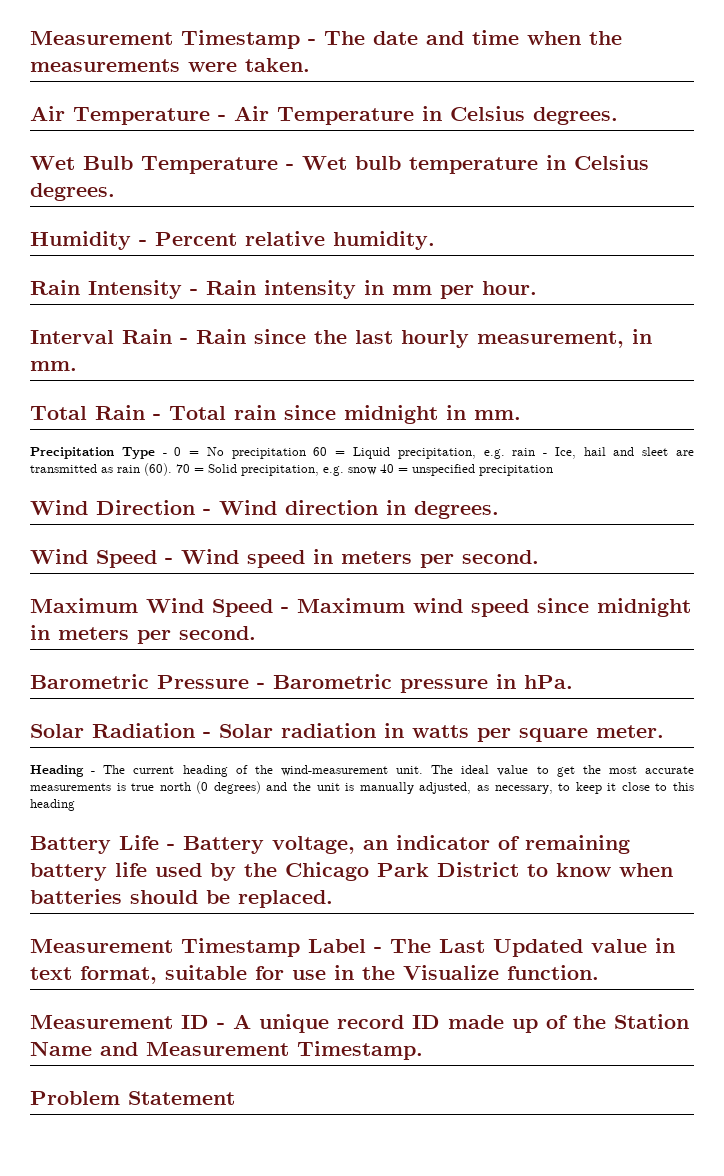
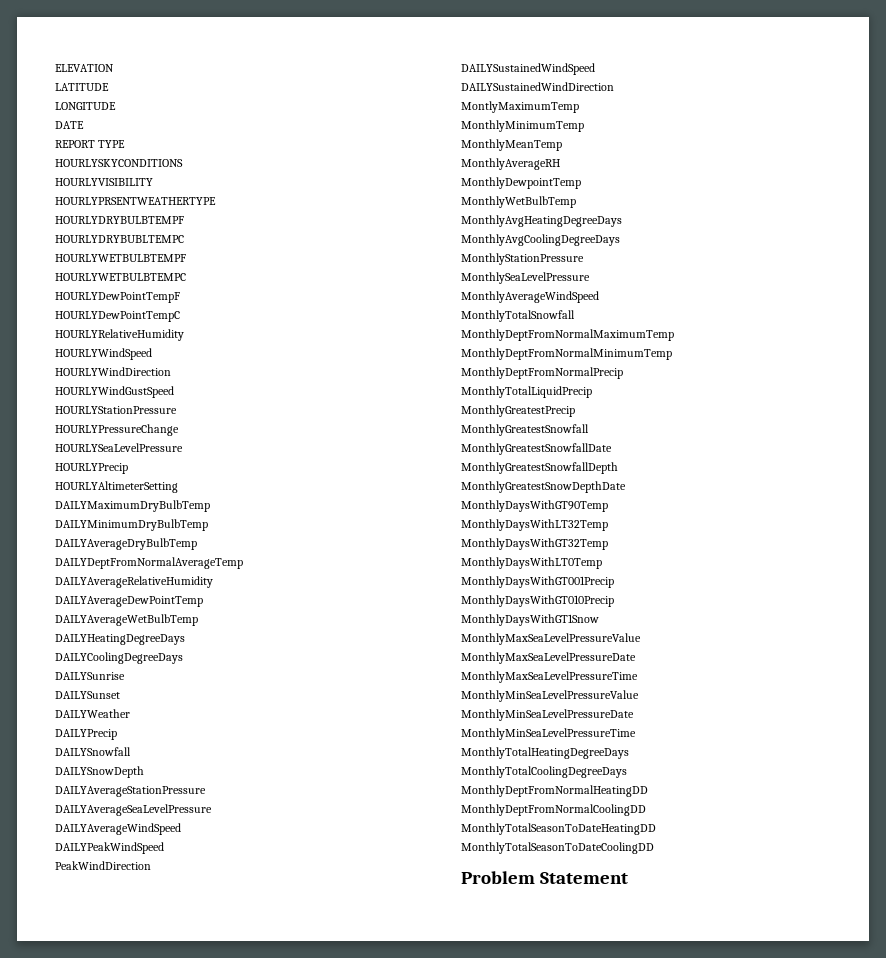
- Measurement Timestamp - The date and time when the measurements were taken.
- Air Temperature - Air Temperature in Celsius degrees.
- Wet Bulb Temperature - Wet bulb temperature in Celsius degrees.
- Humidity - Percent relative humidity.
- Rain Intensity - Rain intensity in mm per hour.
- Interval Rain - Rain since the last hourly measurement, in mm.
- Total Rain - Total rain since midnight in mm.
- Precipitation Type - 0 = No precipitation 60 = Liquid precipitation, e.g. rain - Ice, hail and sleet are transmitted as rain (60). 70 = Solid precipitation, e.g. snow 40 = unspecified precipitation
- Wind Direction - Wind direction in degrees.
- Wind Speed - Wind speed in meters per second.
- Maximum Wind Speed - Maximum wind speed since midnight in meters per second.
- Barometric Pressure - Barometric pressure in hPa.
- Solar Radiation - Solar radiation in watts per square meter.
- Heading - The current heading of the wind-measurement unit. The ideal value to get the most accurate measurements is true north (0 degrees) and the unit is manually adjusted, as necessary, to keep it close to this heading
- Battery Life - Battery voltage, an indicator of remaining battery life used by the Chicago Park District to know when batteries should be replaced.
- Measurement Timestamp Label - The Last Updated value in text format, suitable for use in the Visualize function.
- Measurement ID - A unique record ID made up of the Station Name and Measurement Timestamp.
+ ELEVATION
+ LATITUDE
+ LONGITUDE
+ DATE
+ REPORT TYPE
+ HOURLYSKYCONDITIONS
+ HOURLYVISIBILITY
+ HOURLYPRSENTWEATHERTYPE
+ HOURLYDRYBULBTEMPF
+ HOURLYDRYBUBLTEMPC
+ HOURLYWETBULBTEMPF
+ HOURLYWETBULBTEMPC
+ HOURLYDewPointTempF
+ HOURLYDewPointTempC
+ HOURLYRelativeHumidity
+ HOURLYWindSpeed
+ HOURLYWindDirection
+ HOURLYWindGustSpeed
+ HOURLYStationPressure
+ HOURLYPressureChange
+ HOURLYSeaLevelPressure
+ HOURLYPrecip
+ HOURLYAltimeterSetting
+ DAILYMaximumDryBulbTemp
+ DAILYMinimumDryBulbTemp
+ DAILYAverageDryBulbTemp
+ DAILYDeptFromNormalAverageTemp
+ DAILYAverageRelativeHumidity
+ DAILYAverageDewPointTemp
+ DAILYAverageWetBulbTemp
+ DAILYHeatingDegreeDays
+ DAILYCoolingDegreeDays
+ DAILYSunrise
+ DAILYSunset
+ DAILYWeather
+ DAILYPrecip
+ DAILYSnowfall
+ DAILYSnowDepth
+ DAILYAverageStationPressure
+ DAILYAverageSeaLevelPressure
+ DAILYAverageWindSpeed
+ DAILYPeakWindSpeed
+ PeakWindDirection
+ DAILYSustainedWindSpeed
+ DAILYSustainedWindDirection
+ MontlyMaximumTemp
+ MonthlyMinimumTemp
+ MonthlyMeanTemp
+ MonthlyAverageRH
+ MonthlyDewpointTemp
+ MonthlyWetBulbTemp
+ MonthlyAvgHeatingDegreeDays
+ MonthlyAvgCoolingDegreeDays
+ MonthlyStationPressure
+ MonthlySeaLevelPressure
+ MonthlyAverageWindSpeed
+ MonthlyTotalSnowfall
+ MonthlyDeptFromNormalMaximumTemp
+ MonthlyDeptFromNormalMinimumTemp
+ MonthlyDeptFromNormalPrecip
+ MonthlyTotalLiquidPrecip
+ MonthlyGreatestPrecip
+ MonthlyGreatestSnowfall
+ MonthlyGreatestSnowfallDate
+ MonthlyGreatestSnowfallDepth
+ MonthlyGreatestSnowDepthDate
+ MonthlyDaysWithGT90Temp
+ MonthlyDaysWithLT32Temp
+ MonthlyDaysWithGT32Temp
+ MonthlyDaysWithLT0Temp
+ MonthlyDaysWithGT001Precip
+ MonthlyDaysWithGT010Precip
+ MonthlyDaysWithGT1Snow
+ MonthlyMaxSeaLevelPressureValue
+ MonthlyMaxSeaLevelPressureDate
+ MonthlyMaxSeaLevelPressureTime
+ MonthlyMinSeaLevelPressureValue
+ MonthlyMinSeaLevelPressureDate
+ MonthlyMinSeaLevelPressureTime
+ MonthlyTotalHeatingDegreeDays
+ MonthlyTotalCoolingDegreeDays
+ MonthlyDeptFromNormalHeatingDD
+ MonthlyDeptFromNormalCoolingDD
+ MonthlyTotalSeasonToDateHeatingDD
+ MonthlyTotalSeasonToDateCoolingDD

